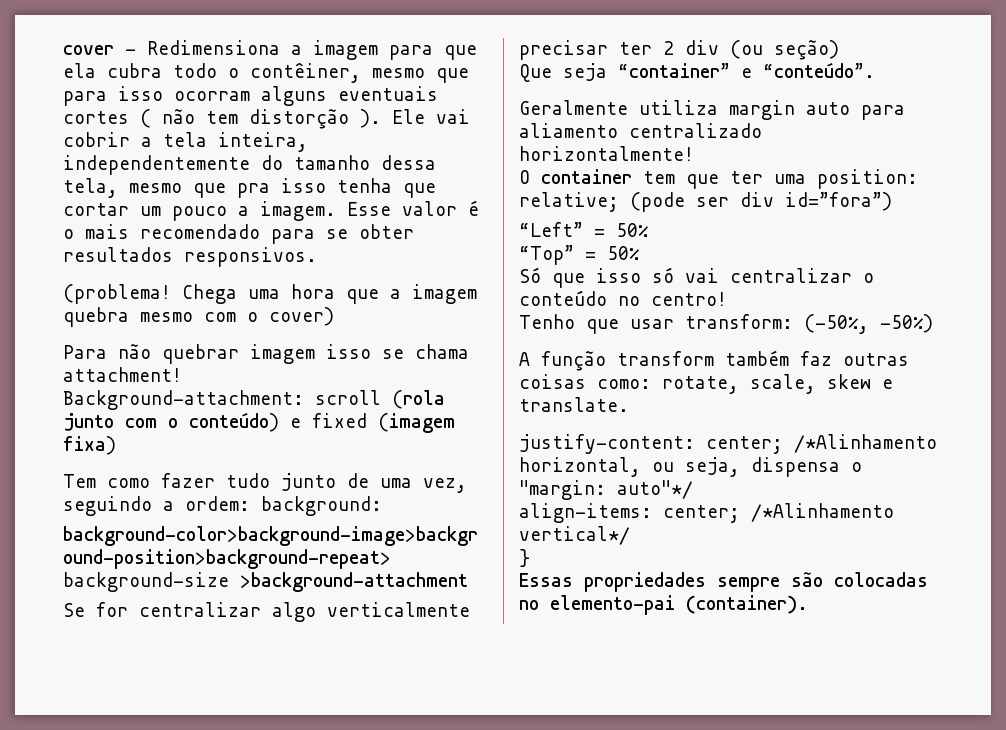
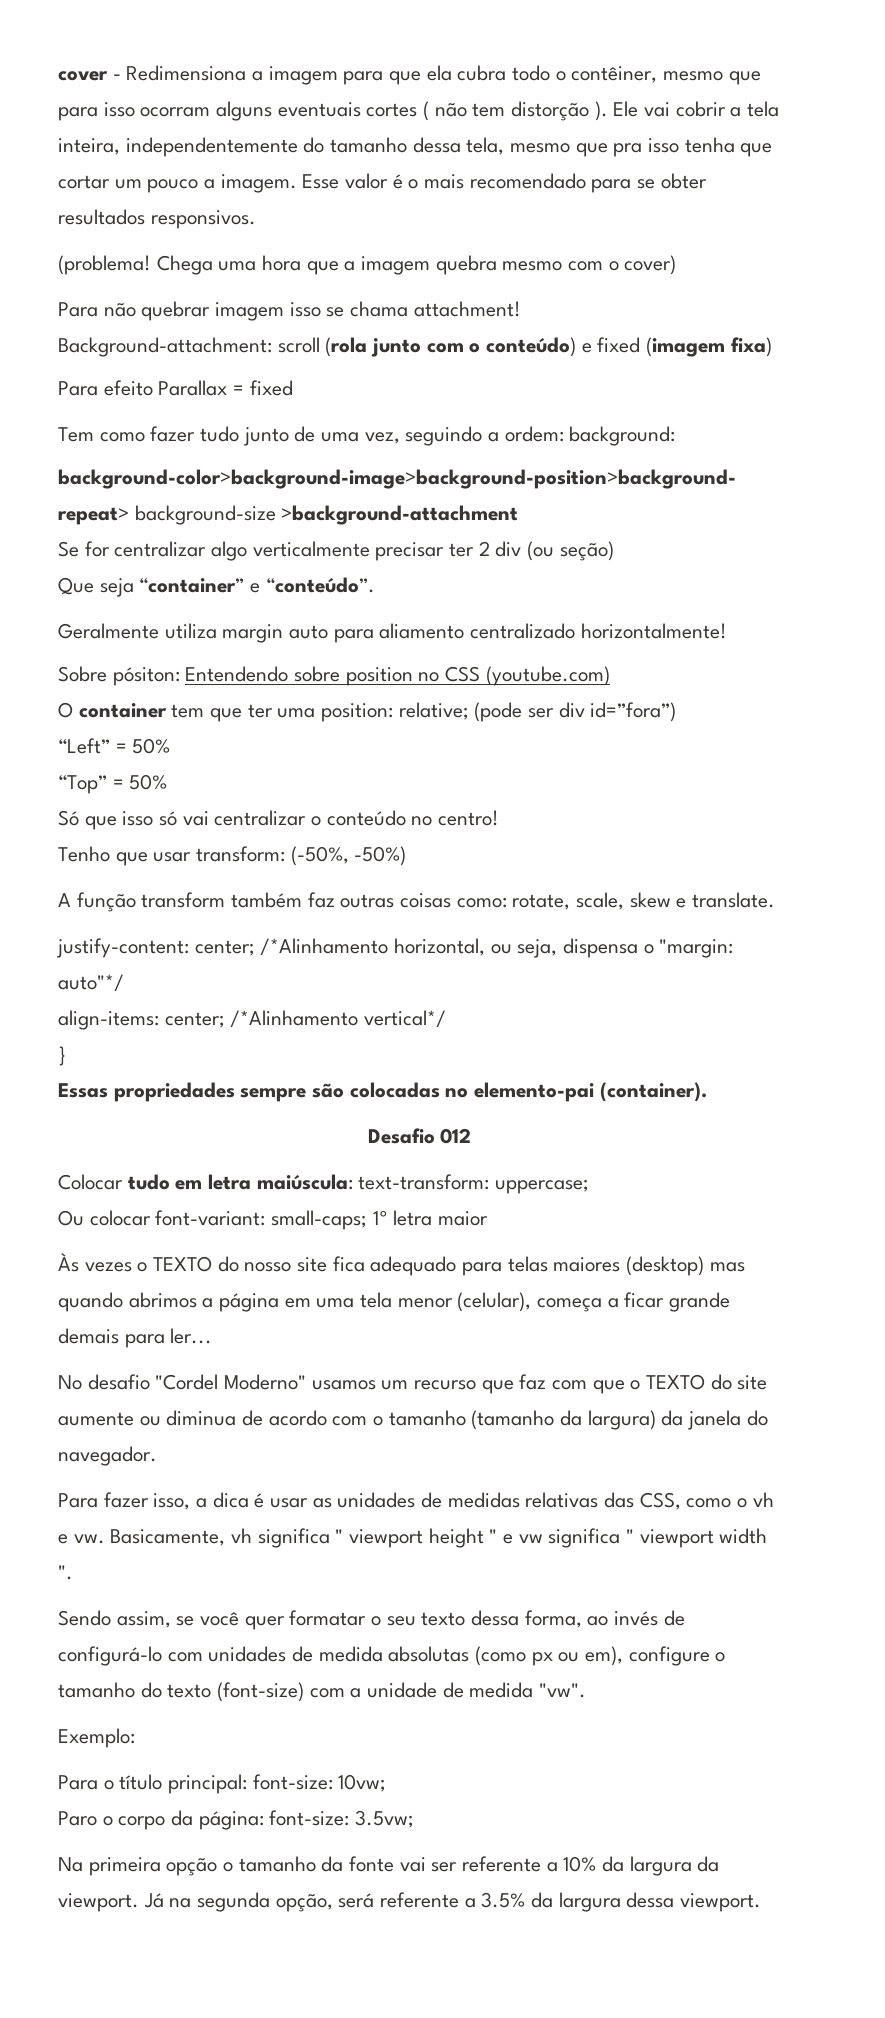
+ Para efeito Parallax = fixed
+ Sobre pósiton: Entendendo sobre position no CSS (youtube.com)
+ Desafio 012
+ Colocar tudo em letra maiúscula: text-transform: uppercase;
+ Ou colocar font-variant: small-caps; 1º letra maior
+ Às vezes o TEXTO do nosso site fica adequado para telas maiores (desktop) mas quando abrimos a página em uma tela menor (celular), começa a ficar grande demais para ler...
+ No desafio "Cordel Moderno" usamos um recurso que faz com que o TEXTO do site aumente ou diminua de acordo com o tamanho (tamanho da largura) da janela do navegador.
+ Para fazer isso, a dica é usar as unidades de medidas relativas das CSS, como o vh e vw. Basicamente, vh significa " viewport height " e vw significa " viewport width ".
+ Sendo assim, se você quer formatar o seu texto dessa forma, ao invés de configurá-lo com unidades de medida absolutas (como px ou em), configure o tamanho do texto (font-size) com a unidade de medida "vw".
+ Exemplo:
+ Para o título principal: font-size: 10vw;
+ Paro o corpo da página: font-size: 3.5vw;
+ Na primeira opção o tamanho da fonte vai ser referente a 10% da largura da viewport. Já na segunda opção, será referente a 3.5% da largura dessa viewport.

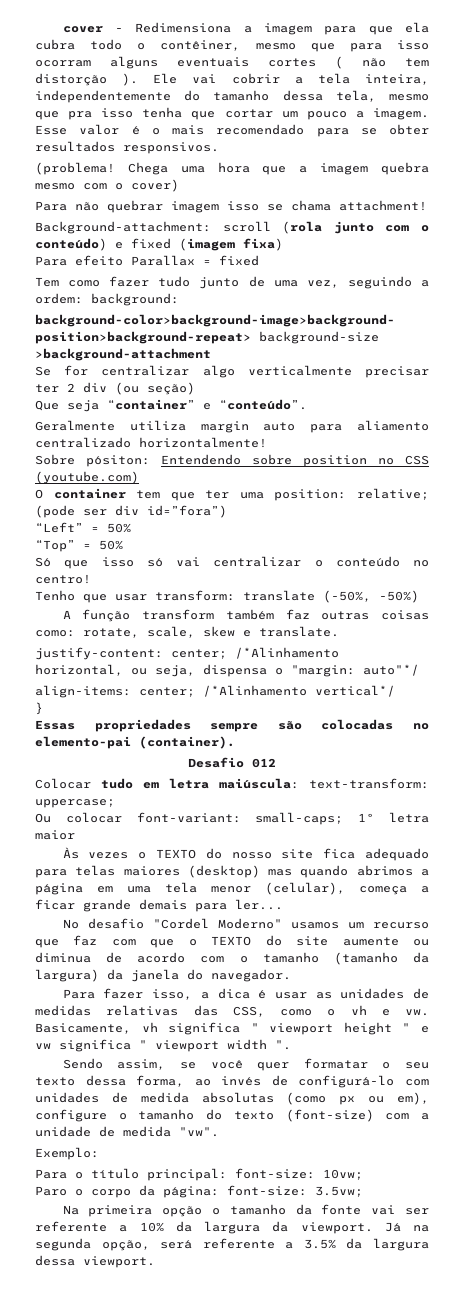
- Tenho que usar transform: (-50%, -50%)
+ Tenho que usar transform: translate (-50%, -50%)

